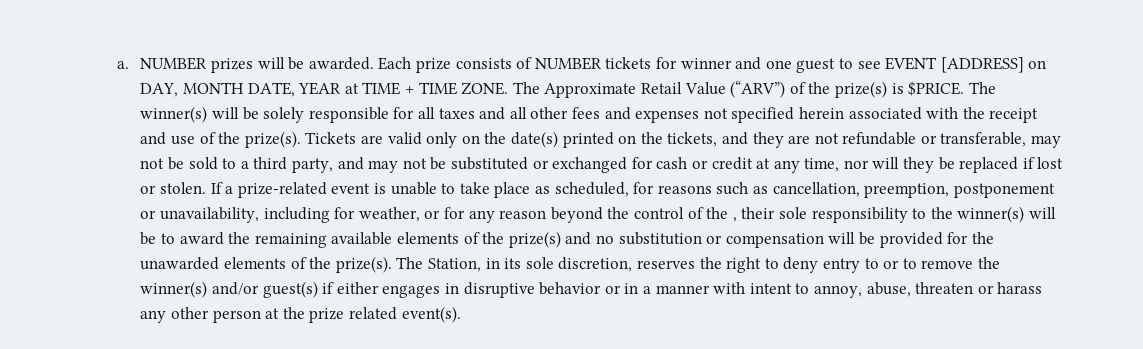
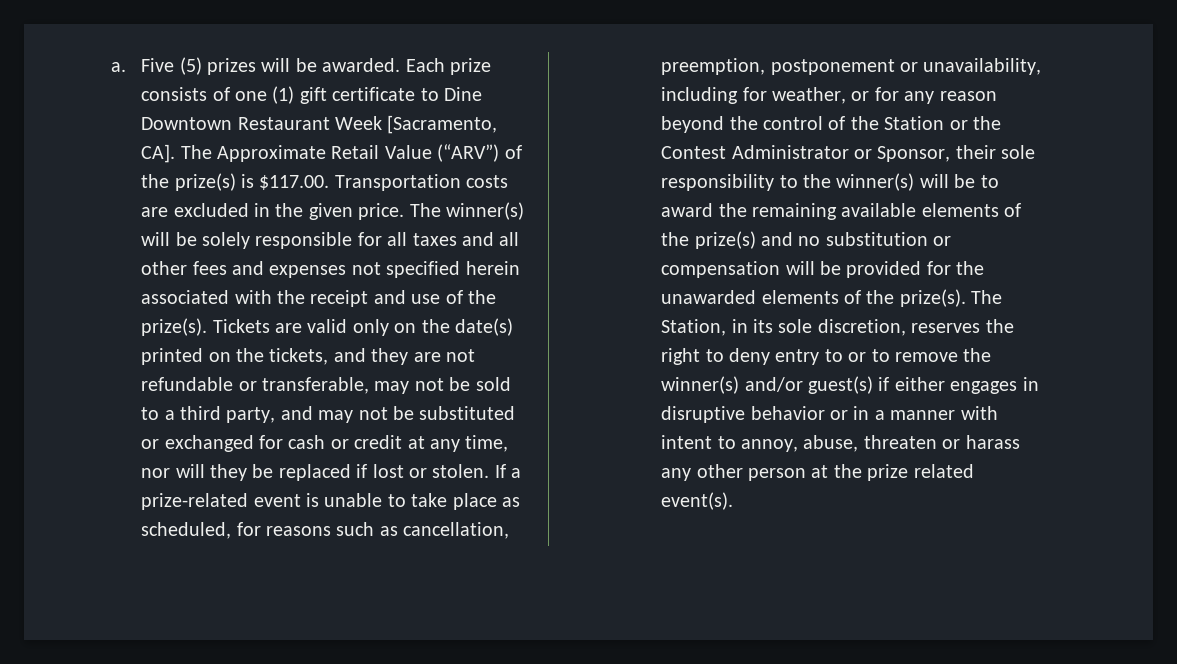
- NUMBER prizes will be awarded.
+ Five (5) prizes will be awarded.
- Each prize consists of NUMBER tickets for winner and one guest to see EVENT [ADDRESS] on DAY, MONTH DATE, YEAR at TIME + TIME ZONE. The Approximate Retail Value (“ARV”) of the prize(s) is $PRICE.
+ Each prize consists of one (1) gift certificate to Dine Downtown Restaurant Week [Sacramento, CA]. The Approximate Retail Value (“ARV”) of the prize(s) is $117.00. Transportation costs are excluded in the given price.
- If a prize-related event is unable to take place as scheduled, for reasons such as cancellation, preemption, postponement or unavailability, including for weather, or for any reason beyond the control of the , their sole responsibility to the winner(s) will be to award the remaining available elements of the prize(s) and no substitution or compensation will be provided for the unawarded elements of the prize(s).
+ If a prize-related event is unable to take place as scheduled, for reasons such as cancellation, preemption, postponement or unavailability, including for weather, or for any reason beyond the control of the Station or the Contest Administrator or Sponsor, their sole responsibility to the winner(s) will be to award the remaining available elements of the prize(s) and no substitution or compensation will be provided for the unawarded elements of the prize(s).

